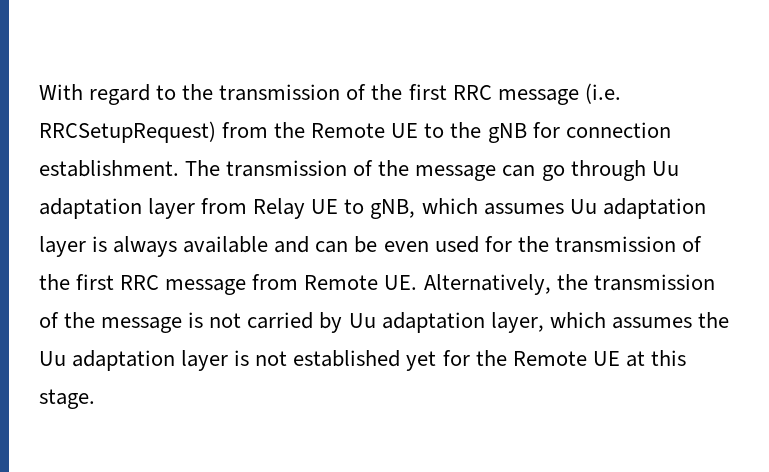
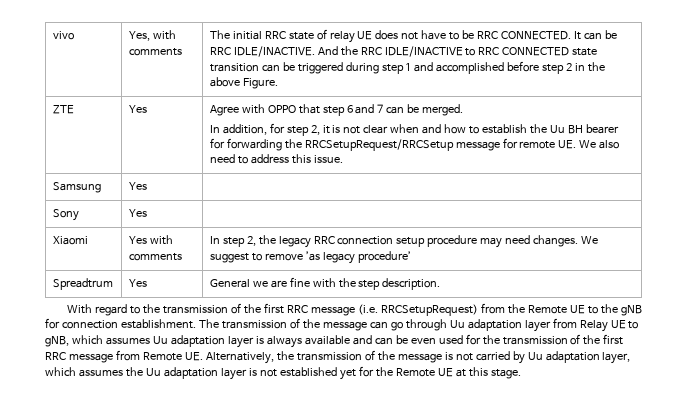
+ vivo | Yes, with comments | The initial RRC state of relay UE does not have to be RRC CONNECTED. It can be RRC IDLE/INACTIVE. And the RRC IDLE/INACTIVE to RRC CONNECTED state transition can be triggered during step 1 and accomplished before step 2 in the above Figure.
+ ZTE | Yes | Agree with OPPO that step 6 and 7 can be merged.
+ In addition, for step 2, it is not clear when and how to establish the Uu BH bearer for forwarding the RRCSetupRequest/RRCSetup message for remote UE. We also need to address this issue.
+ Samsung | Yes |
+ Sony | Yes |
+ Xiaomi | Yes with comments | In step 2, the legacy RRC connection setup procedure may need changes. We suggest to remove ’as legacy procedure’
+ Spreadtrum | Yes | General we are fine with the step description.

